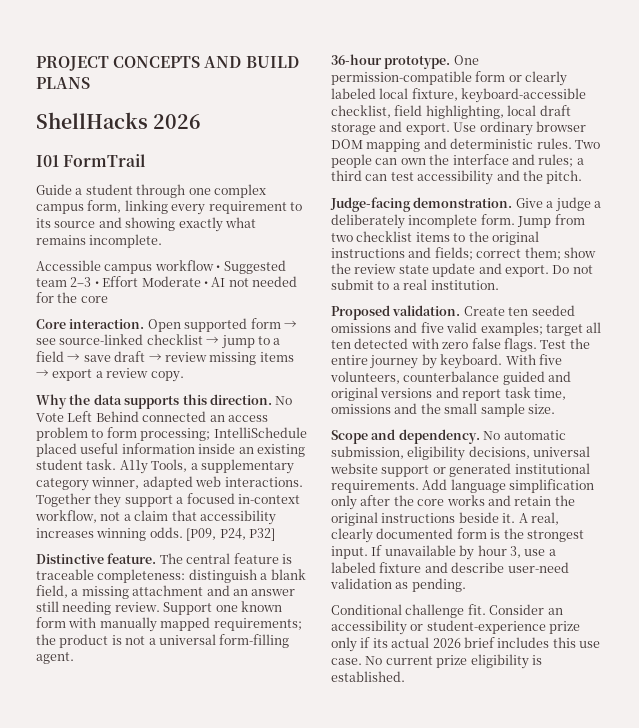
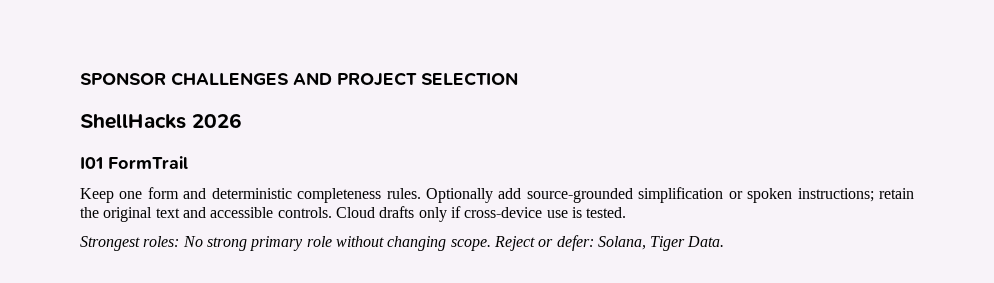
- PROJECT CONCEPTS AND BUILD PLANS
+ SPONSOR CHALLENGES AND PROJECT SELECTION
- Guide a student through one complex campus form, linking every requirement to its source and showing exactly what remains incomplete.
- Accessible campus workflow • Suggested team 2–3 • Effort Moderate • AI not needed for the core
- Core interaction. Open supported form → see source-linked checklist → jump to a field → save draft → review missing items → export a review copy.
- Why the data supports this direction. No Vote Left Behind connected an access problem to form processing; IntelliSchedule placed useful information inside an existing student task. A11y Tools, a supplementary category winner, adapted web interactions. Together they support a focused in-context workflow, not a claim that accessibility increases winning odds. [P09, P24, P32]
- Distinctive feature. The central feature is traceable completeness: distinguish a blank field, a missing attachment and an answer still needing review. Support one known form with manually mapped requirements; the product is not a universal form-filling agent.
- 36-hour prototype. One permission-compatible form or clearly labeled local fixture, keyboard-accessible checklist, field highlighting, local draft storage and export. Use ordinary browser DOM mapping and deterministic rules. Two people can own the interface and rules; a third can test accessibility and the pitch.
- Judge-facing demonstration. Give a judge a deliberately incomplete form. Jump from two checklist items to the original instructions and fields; correct them; show the review state update and export. Do not submit to a real institution.
- Proposed validation. Create ten seeded omissions and five valid examples; target all ten detected with zero false flags. Test the entire journey by keyboard. With five volunteers, counterbalance guided and original versions and report task time, omissions and the small sample size.
- Scope and dependency. No automatic submission, eligibility decisions, universal website support or generated institutional requirements. Add language simplification only after the core works and retain the original instructions beside it. A real, clearly documented form is the strongest input. If unavailable by hour 3, use a labeled fixture and describe user-need validation as pending.
- Conditional challenge fit. Consider an accessibility or student-experience prize only if its actual 2026 brief includes this use case. No current prize eligibility is established.
+ Keep one form and deterministic completeness rules. Optionally add source-grounded simplification or spoken instructions; retain the original text and accessible controls. Cloud drafts only if cross-device use is tested.
+ Strongest roles: No strong primary role without changing scope. Reject or defer: Solana, Tiger Data.

